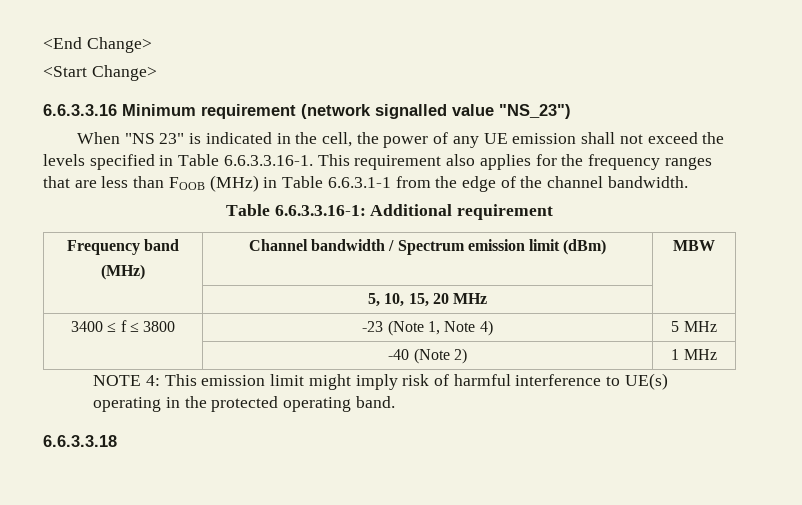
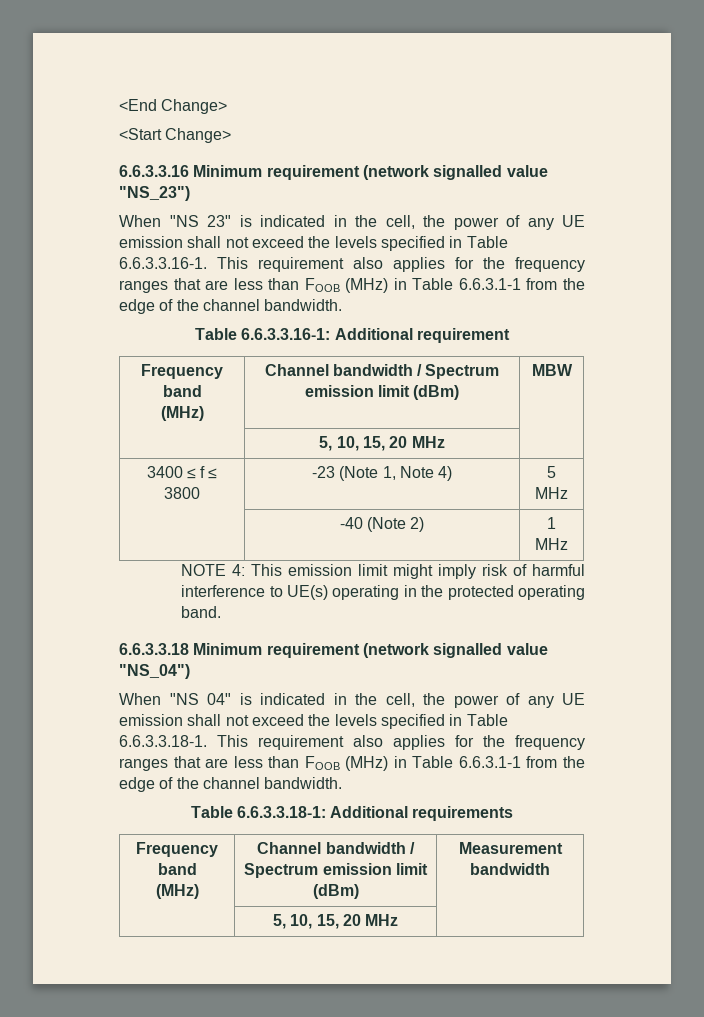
- 6.6.3.3.18
+ 6.6.3.3.18 Minimum requirement (network signalled value "NS_04")
+ When "NS 04" is indicated in the cell, the power of any UE emission shall not exceed the levels specified in Table 6.6.3.3.18-1. This requirement also applies for the frequency ranges that are less than FOOB (MHz) in Table 6.6.3.1-1 from the edge of the channel bandwidth.
+ Table 6.6.3.3.18-1: Additional requirements
+ Frequency band
+ (MHz) | Channel bandwidth / Spectrum emission limit (dBm) | Measurement bandwidth
+ | 5, 10, 15, 20 MHz |

